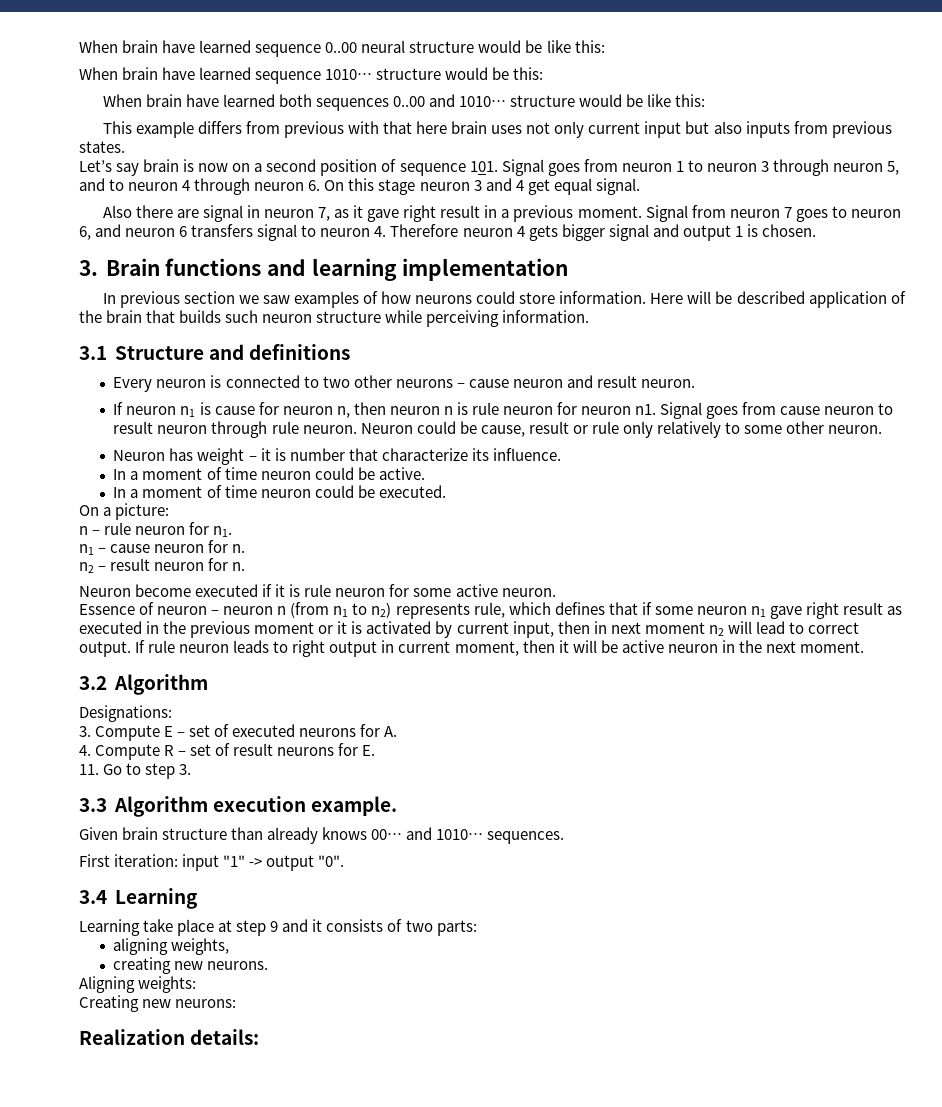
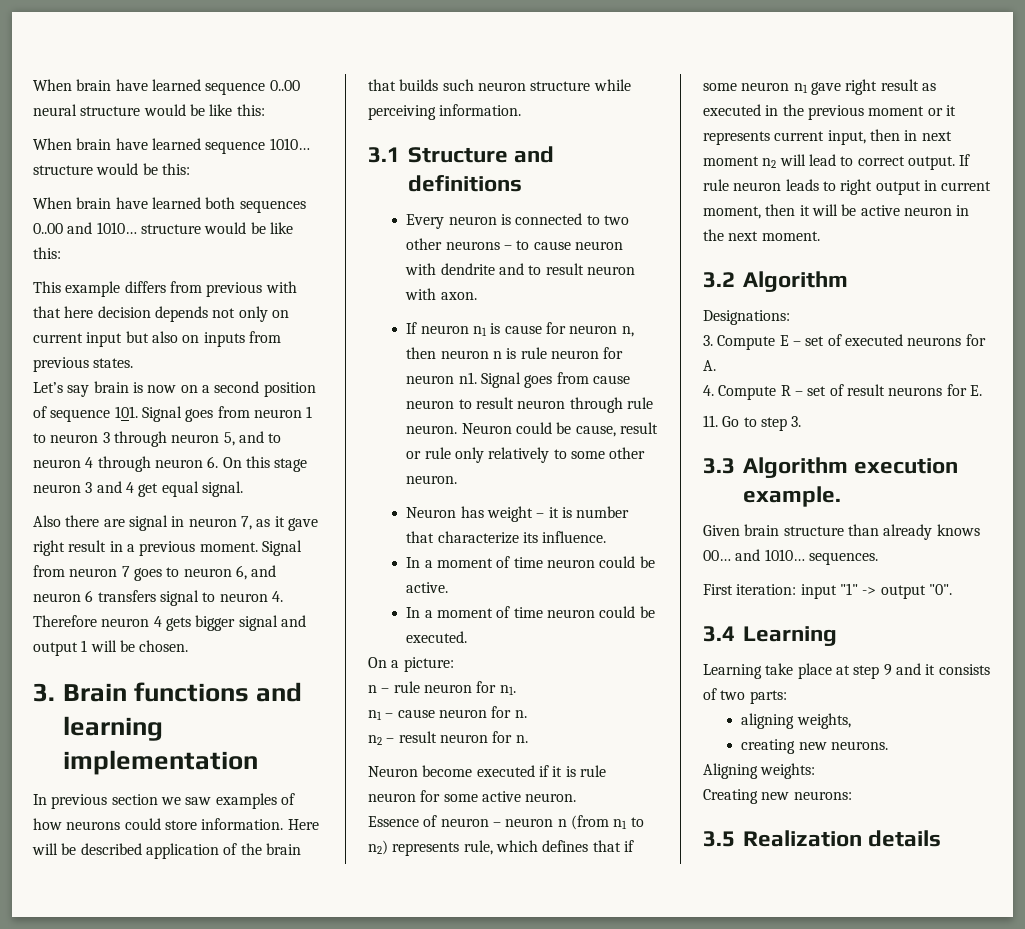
- This example differs from previous with that here brain uses not only current input but also inputs from previous states.
+ This example differs from previous with that here decision depends not only on current input but also on inputs from previous states.
- Signal from neuron 7 goes to neuron 6, and neuron 6 transfers signal to neuron 4. Therefore neuron 4 gets bigger signal and output 1 is chosen.
+ Signal from neuron 7 goes to neuron 6, and neuron 6 transfers signal to neuron 4. Therefore neuron 4 gets bigger signal and output 1 will be chosen.
- Every neuron is connected to two other neurons – cause neuron and result neuron.
+ Every neuron is connected to two other neurons – to cause neuron with dendrite and to result neuron with axon.
- Essence of neuron – neuron n (from n1 to n2) represents rule, which defines that if some neuron n1 gave right result as executed in the previous moment or it is activated by current input, then in next moment n2 will lead to correct output.
+ Essence of neuron – neuron n (from n1 to n2) represents rule, which defines that if some neuron n1 gave right result as executed in the previous moment or it represents current input, then in next moment n2 will lead to correct output.
- Realization details:
+ 3.5 Realization details

